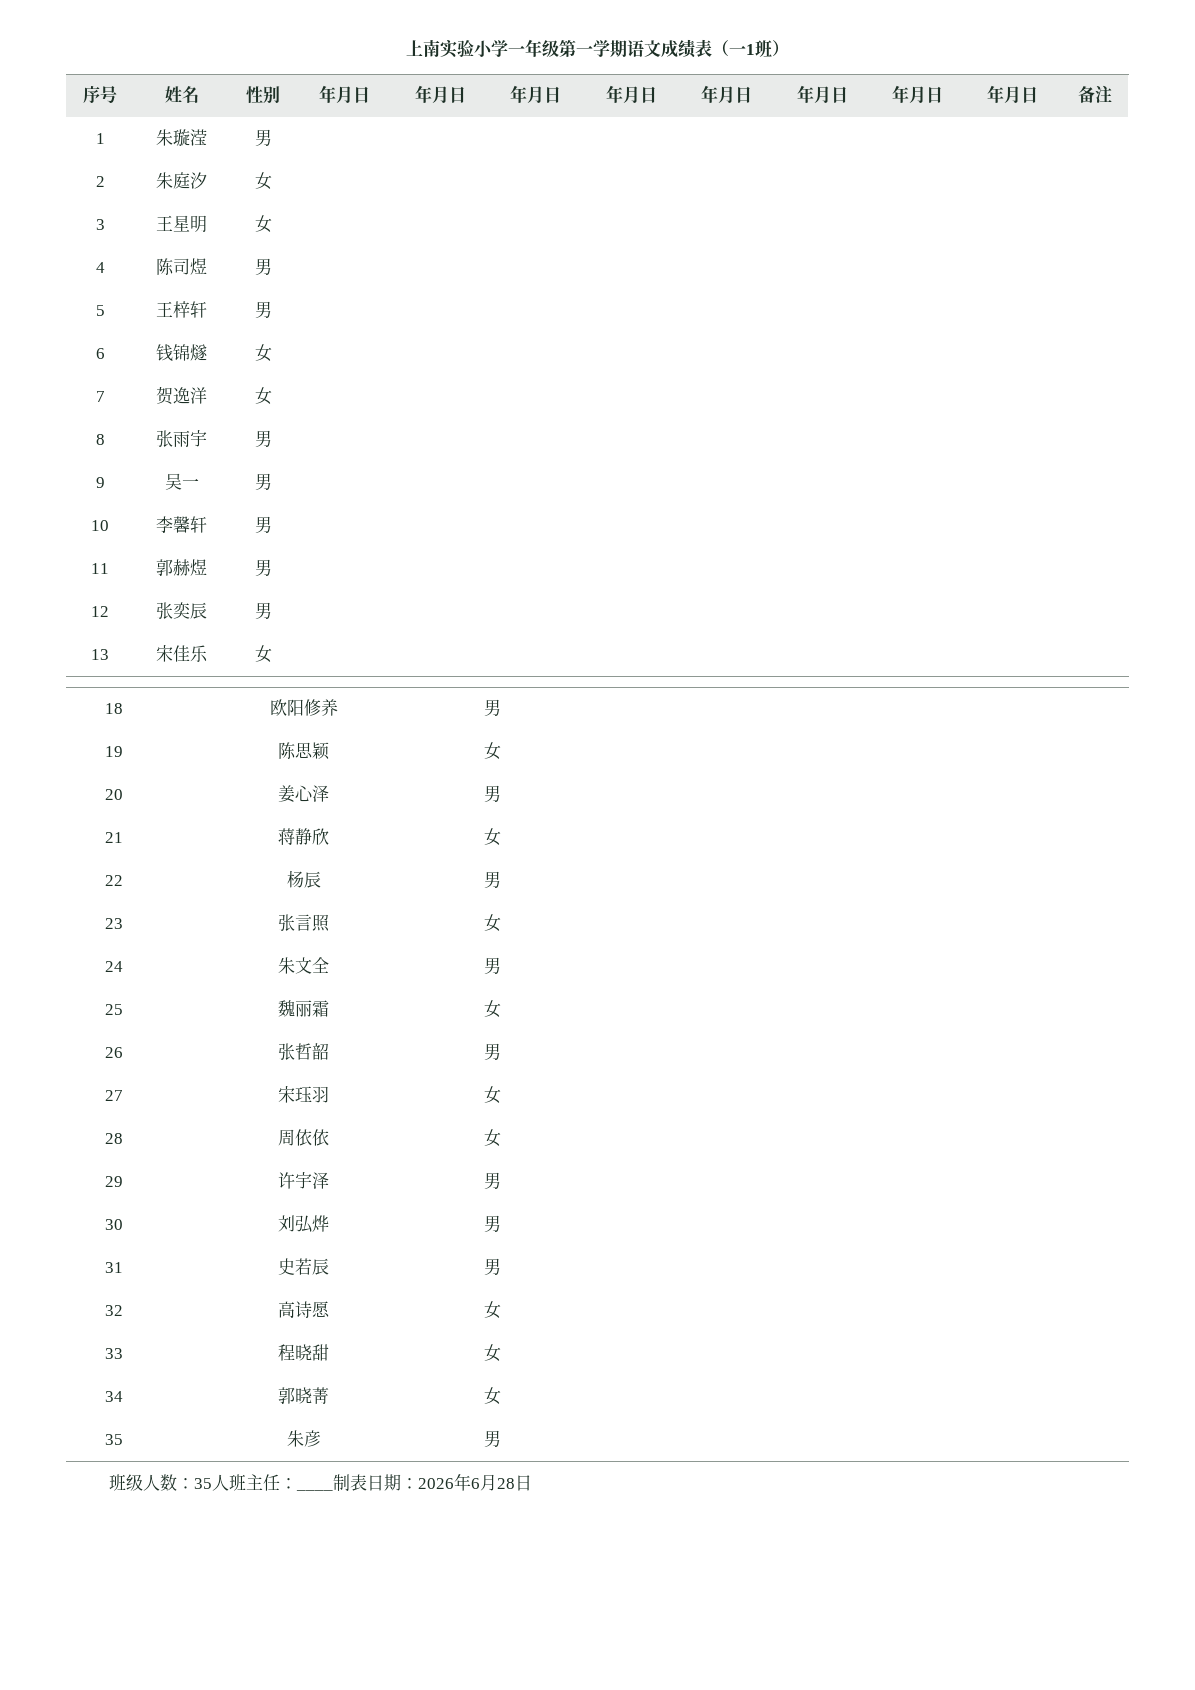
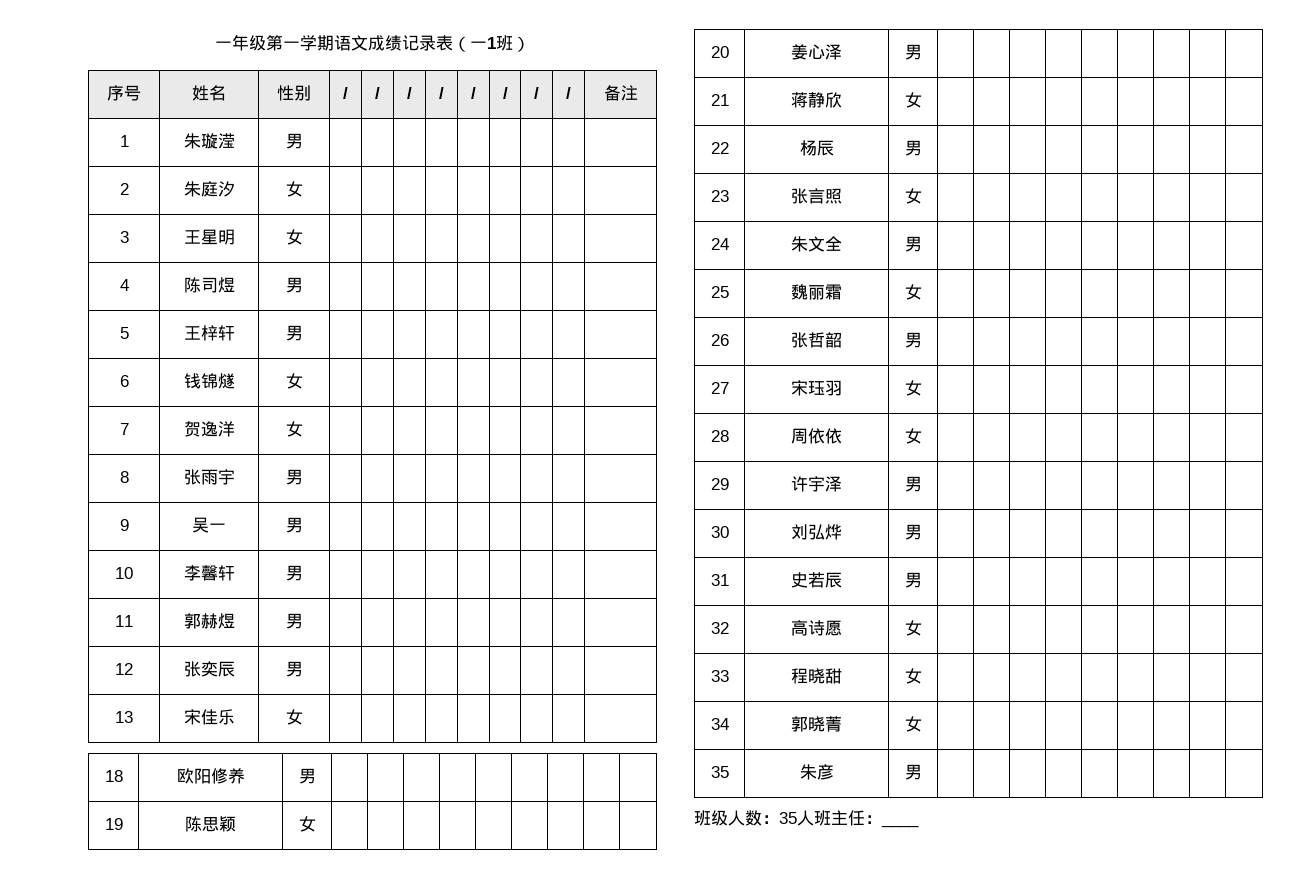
- 上南实验小学一年级第一学期语文成绩表（一1班）
+ 一年级第一学期语文成绩记录表（一1班）
- 序号 | 姓名 | 性别 | 年月日 | 年月日 | 年月日 | 年月日 | 年月日 | 年月日 | 年月日 | 年月日 | 备注
+ 序号 | 姓名 | 性别 | / | / | / | / | / | / | / | / | 备注
- 班级人数：35人班主任：____制表日期：2026年6月28日
+ 班级人数：35人班主任：____

